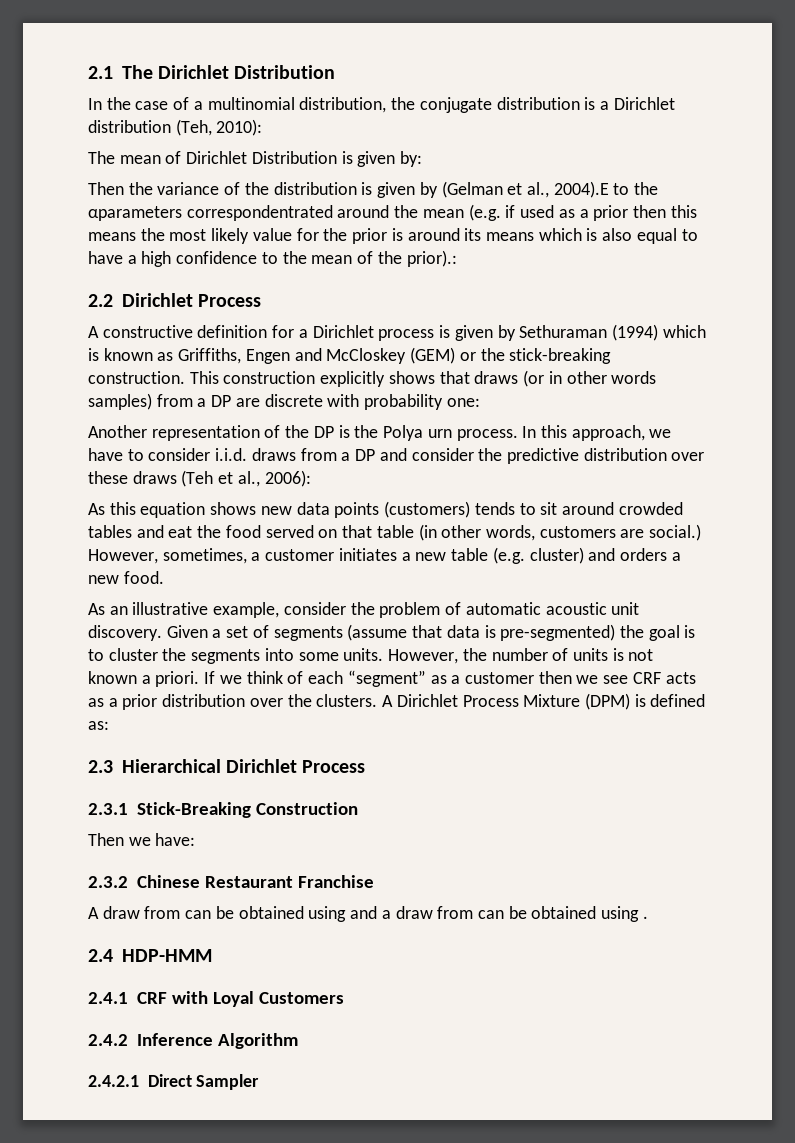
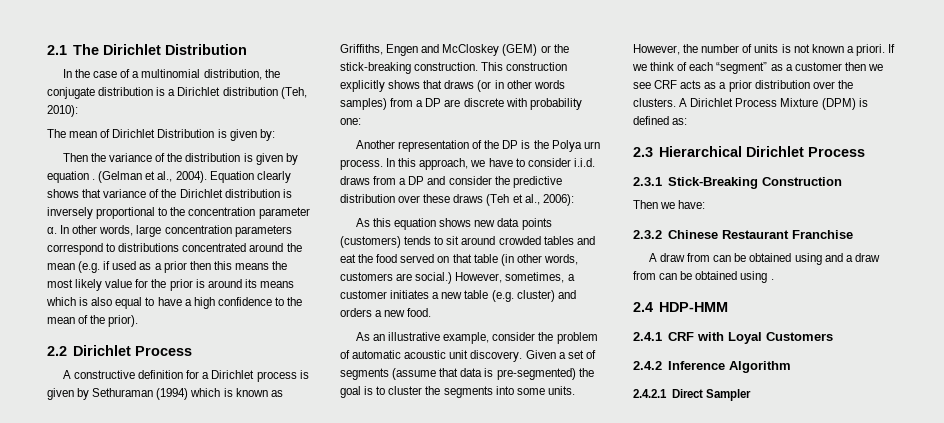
- Then the variance of the distribution is given by (Gelman et al., 2004).E to the αparameters correspondentrated around the mean (e.g. if used as a prior then this means the most likely value for the prior is around its means which is also equal to have a high confidence to the mean of the prior).:
+ Then the variance of the distribution is given by equation . (Gelman et al., 2004). Equation clearly shows that variance of the Dirichlet distribution is inversely proportional to the concentration parameter α. In other words, large concentration parameters correspond to distributions concentrated around the mean (e.g. if used as a prior then this means the most likely value for the prior is around its means which is also equal to have a high confidence to the mean of the prior).

